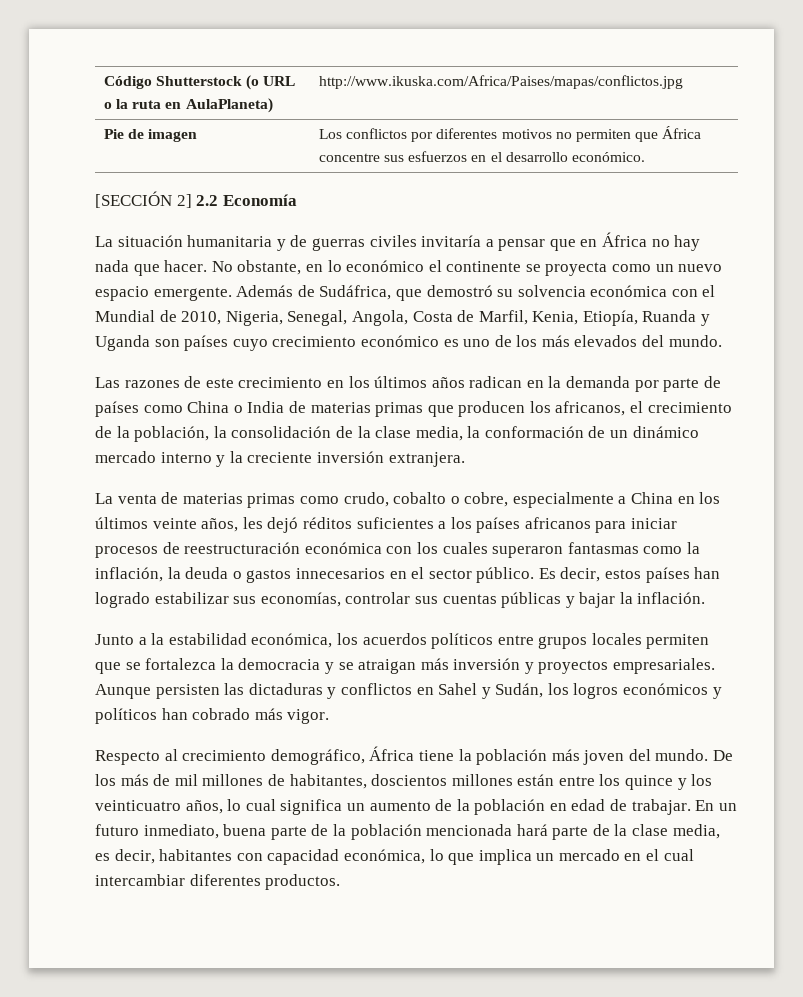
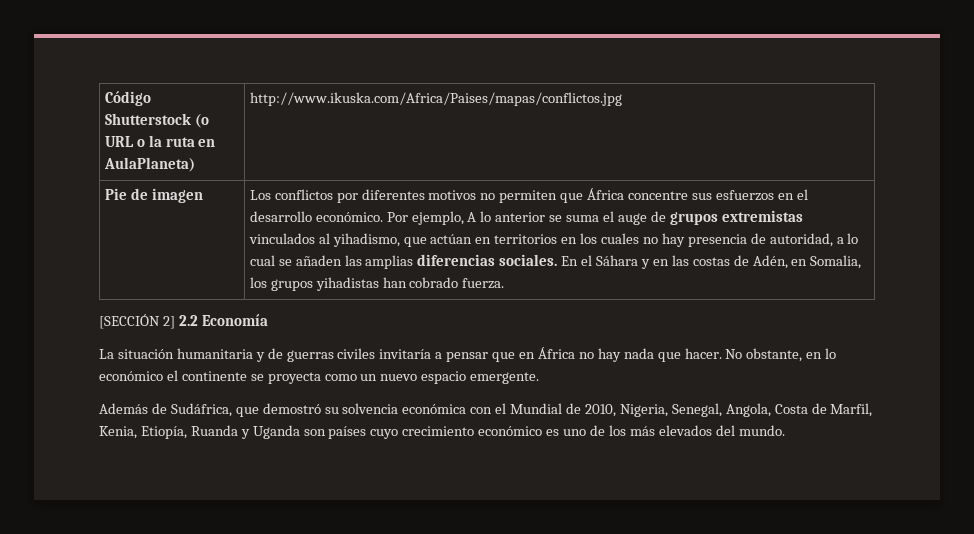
+ Por ejemplo, A lo anterior se suma el auge de grupos extremistas vinculados al yihadismo, que actúan en territorios en los cuales no hay presencia de autoridad, a lo cual se añaden las amplias diferencias sociales. En el Sáhara y en las costas de Adén, en Somalia, los grupos yihadistas han cobrado fuerza.
- No obstante, en lo económico el continente se proyecta como un nuevo espacio emergente. Además de Sudáfrica, que demostró su solvencia económica con el Mundial de 2010, Nigeria, Senegal, Angola, Costa de Marfil, Kenia, Etiopía, Ruanda y Uganda son países cuyo crecimiento económico es uno de los más elevados del mundo.
+ No obstante, en lo económico el continente se proyecta como un nuevo espacio emergente.
+ Además de Sudáfrica, que demostró su solvencia económica con el Mundial de 2010, Nigeria, Senegal, Angola, Costa de Marfil, Kenia, Etiopía, Ruanda y Uganda son países cuyo crecimiento económico es uno de los más elevados del mundo.
- Las razones de este crecimiento en los últimos años radican en la demanda por parte de países como China o India de materias primas que producen los africanos, el crecimiento de la población, la consolidación de la clase media, la conformación de un dinámico mercado interno y la creciente inversión extranjera.
- La venta de materias primas como crudo, cobalto o cobre, especialmente a China en los últimos veinte años, les dejó réditos suficientes a los países africanos para iniciar procesos de reestructuración económica con los cuales superaron fantasmas como la inflación, la deuda o gastos innecesarios en el sector público. Es decir, estos países han logrado estabilizar sus economías, controlar sus cuentas públicas y bajar la inflación.
- Junto a la estabilidad económica, los acuerdos políticos entre grupos locales permiten que se fortalezca la democracia y se atraigan más inversión y proyectos empresariales. Aunque persisten las dictaduras y conflictos en Sahel y Sudán, los logros económicos y políticos han cobrado más vigor.
- Respecto al crecimiento demográfico, África tiene la población más joven del mundo. De los más de mil millones de habitantes, doscientos millones están entre los quince y los veinticuatro años, lo cual significa un aumento de la población en edad de trabajar. En un futuro inmediato, buena parte de la población mencionada hará parte de la clase media, es decir, habitantes con capacidad económica, lo que implica un mercado en el cual intercambiar diferentes productos.

